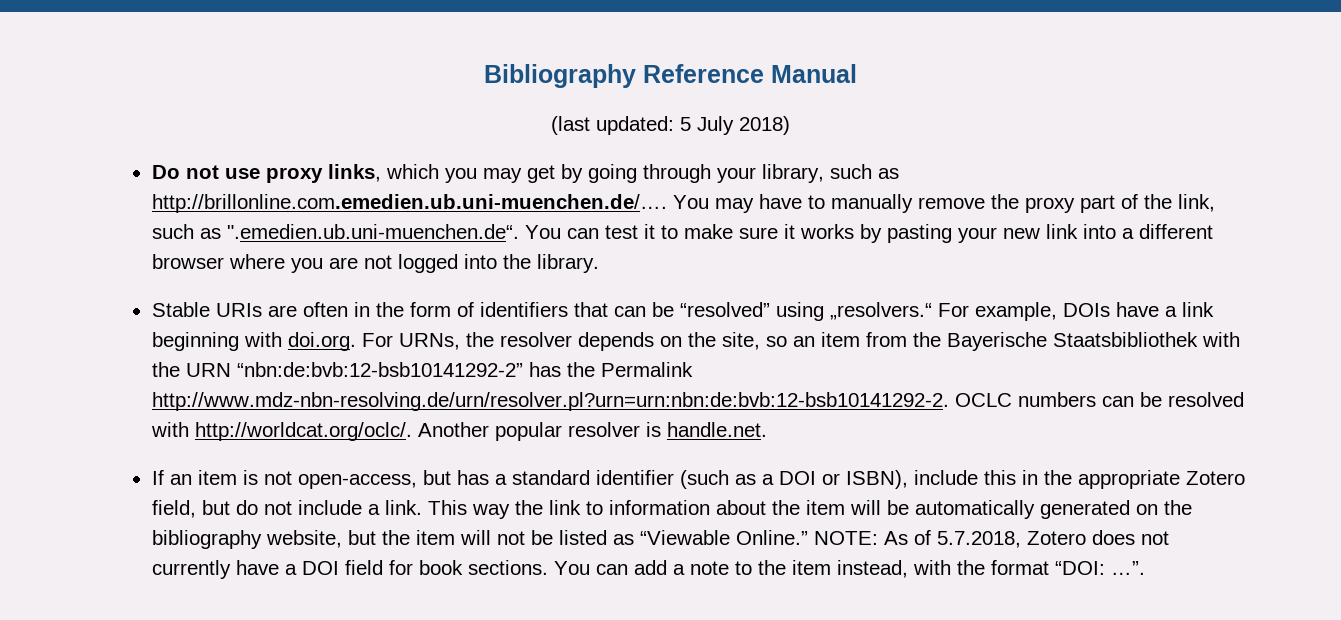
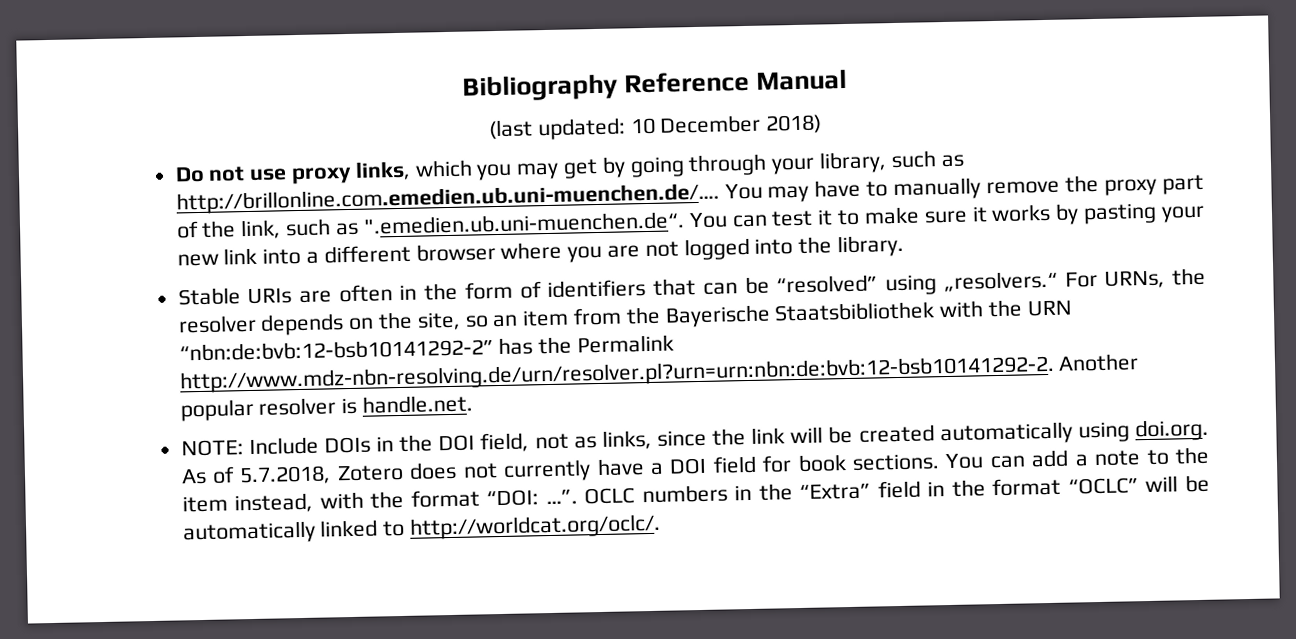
- (last updated: 5 July 2018)
+ (last updated: 10 December 2018)
- Stable URIs are often in the form of identifiers that can be “resolved” using „resolvers.“ For example, DOIs have a link beginning with doi.org. For URNs, the resolver depends on the site, so an item from the Bayerische Staatsbibliothek with the URN “nbn:de:bvb:12-bsb10141292-2” has the Permalink http://www.mdz-nbn-resolving.de/urn/resolver.pl?urn=urn:nbn:de:bvb:12-bsb10141292-2. OCLC numbers can be resolved with http://worldcat.org/oclc/. Another popular resolver is handle.net.
+ Stable URIs are often in the form of identifiers that can be “resolved” using „resolvers.“ For URNs, the resolver depends on the site, so an item from the Bayerische Staatsbibliothek with the URN “nbn:de:bvb:12-bsb10141292-2” has the Permalink http://www.mdz-nbn-resolving.de/urn/resolver.pl?urn=urn:nbn:de:bvb:12-bsb10141292-2. Another popular resolver is handle.net.
- If an item is not open-access, but has a standard identifier (such as a DOI or ISBN), include this in the appropriate Zotero field, but do not include a link. This way the link to information about the item will be automatically generated on the bibliography website, but the item will not be listed as “Viewable Online.” NOTE: As of 5.7.2018, Zotero does not currently have a DOI field for book sections.
+ NOTE: Include DOIs in the DOI field, not as links, since the link will be created automatically using doi.org. As of 5.7.2018, Zotero does not currently have a DOI field for book sections.
+ OCLC numbers in the “Extra” field in the format “OCLC” will be automatically linked to http://worldcat.org/oclc/.

